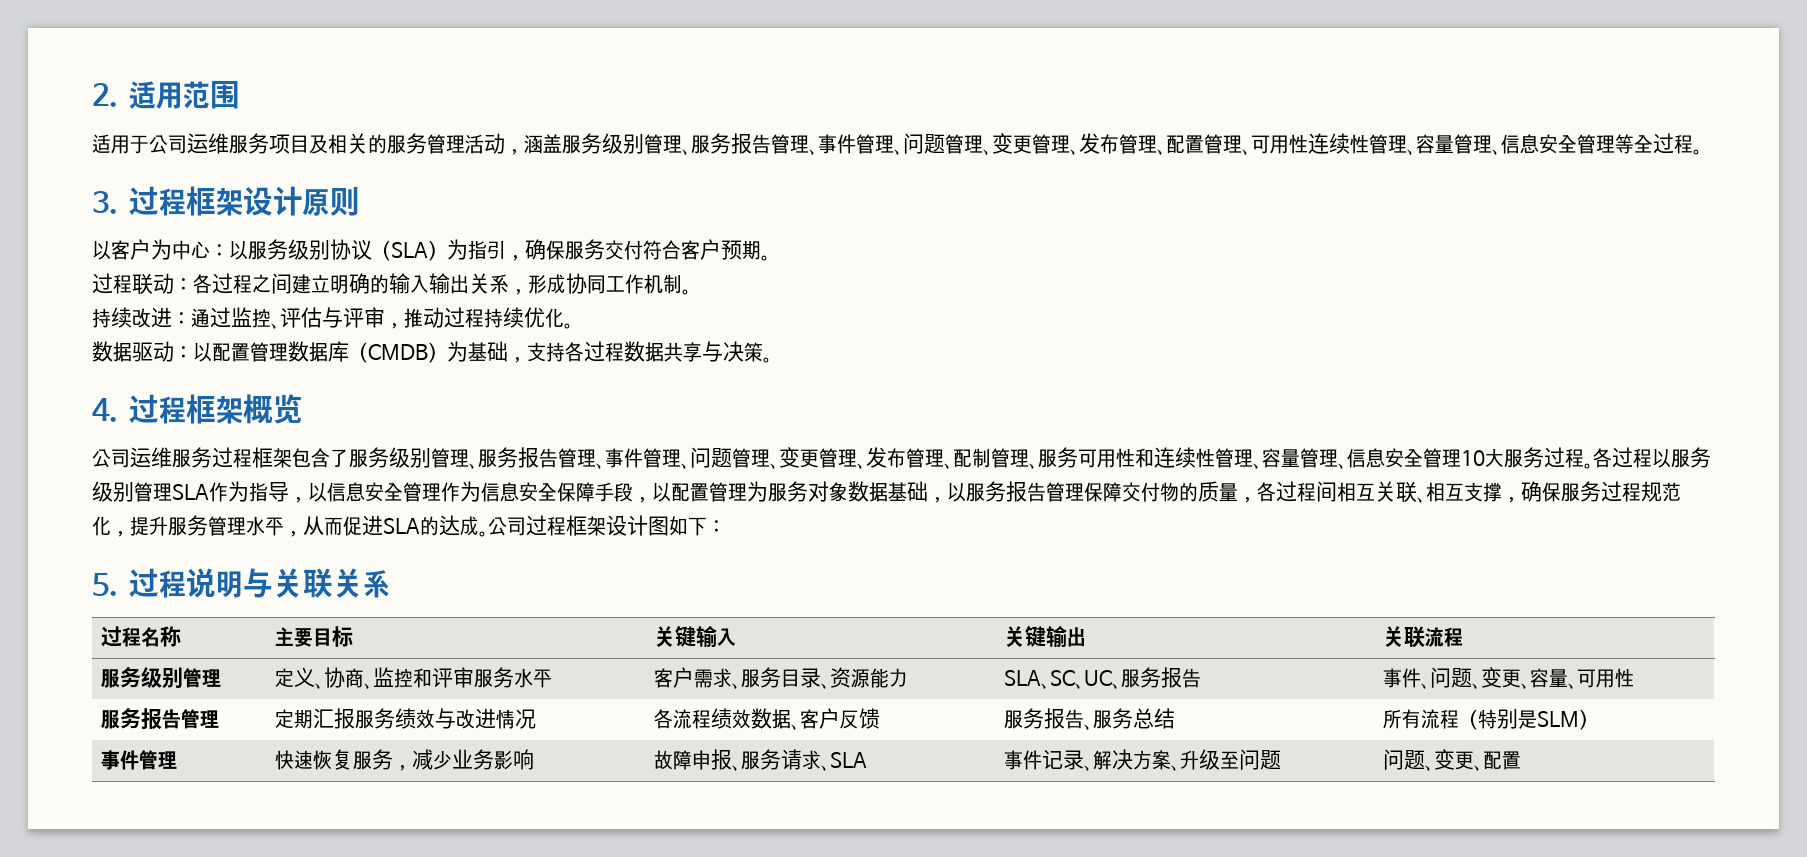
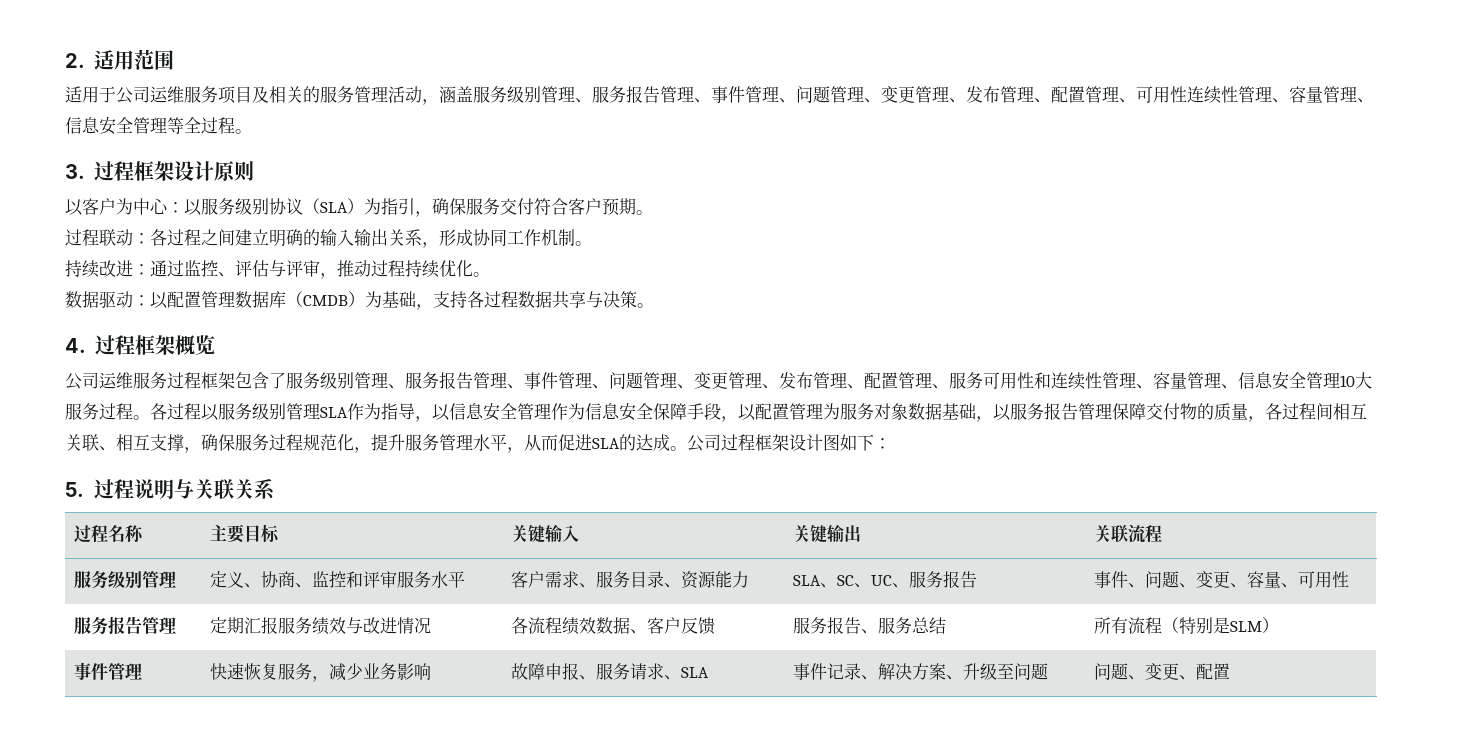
- 公司运维服务过程框架包含了服务级别管理、服务报告管理、事件管理、问题管理、变更管理、发布管理、配制管理、服务可用性和连续性管理、容量管理、信息安全管理10大服务过程。
+ 公司运维服务过程框架包含了服务级别管理、服务报告管理、事件管理、问题管理、变更管理、发布管理、配置管理、服务可用性和连续性管理、容量管理、信息安全管理10大服务过程。

